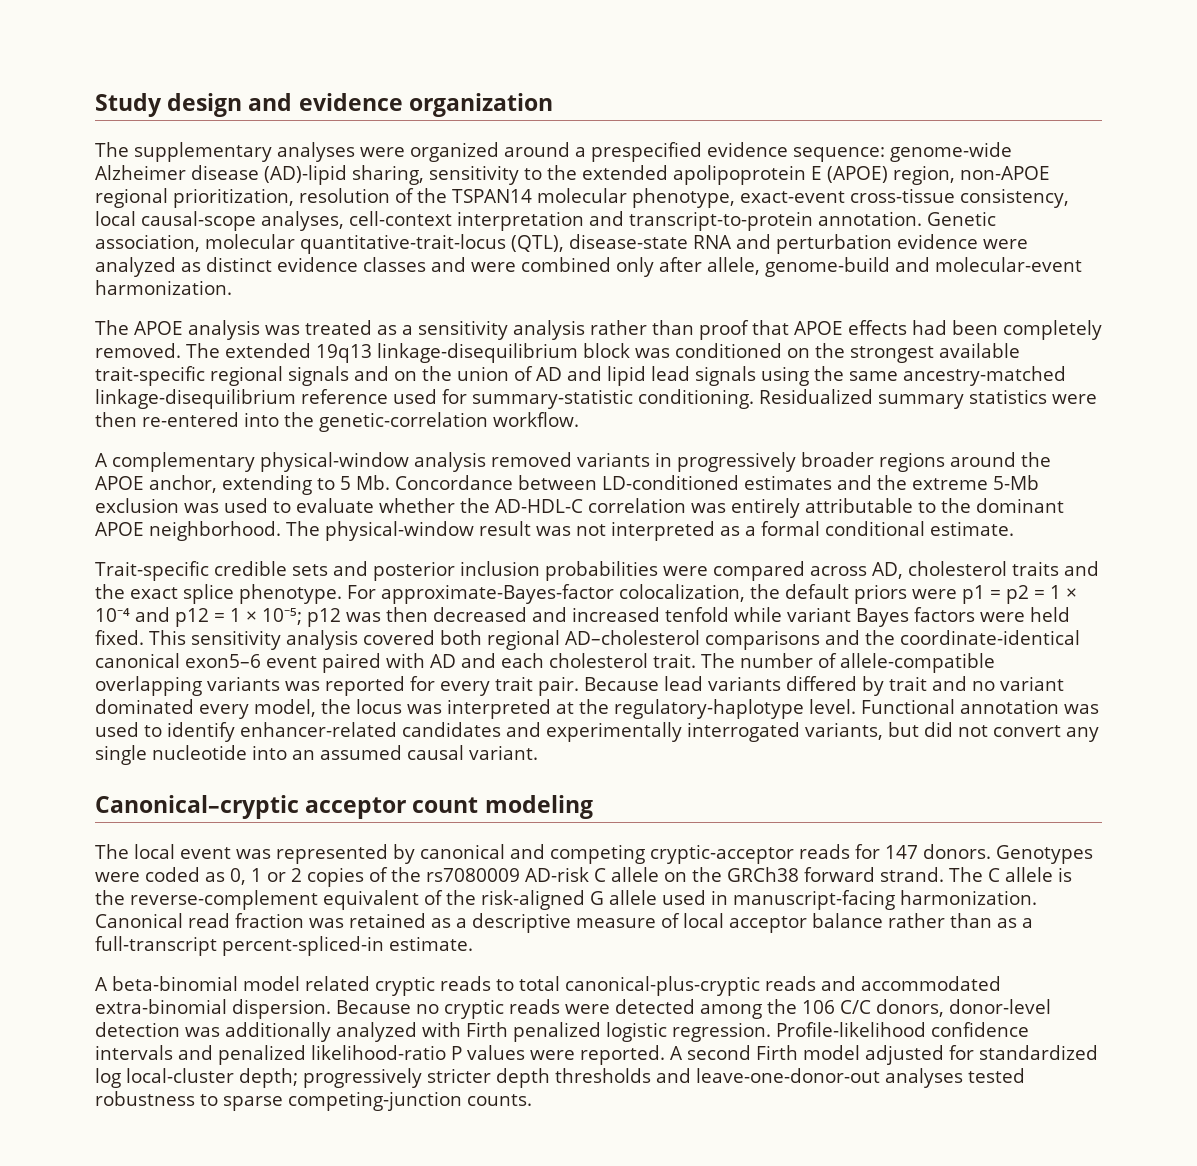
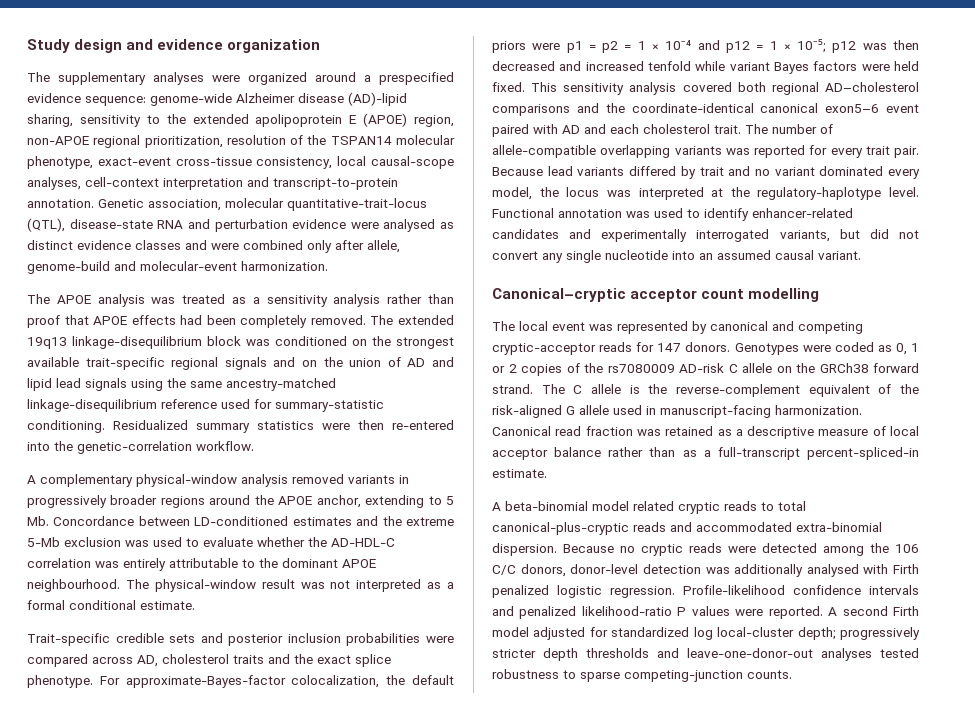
- Genetic association, molecular quantitative-trait-locus (QTL), disease-state RNA and perturbation evidence were analyzed as distinct evidence classes and were combined only after allele, genome-build and molecular-event harmonization.
+ Genetic association, molecular quantitative-trait-locus (QTL), disease-state RNA and perturbation evidence were analysed as distinct evidence classes and were combined only after allele, genome-build and molecular-event harmonization.
- A complementary physical-window analysis removed variants in progressively broader regions around the APOE anchor, extending to 5 Mb. Concordance between LD-conditioned estimates and the extreme 5-Mb exclusion was used to evaluate whether the AD-HDL-C correlation was entirely attributable to the dominant APOE neighborhood.
+ A complementary physical-window analysis removed variants in progressively broader regions around the APOE anchor, extending to 5 Mb. Concordance between LD-conditioned estimates and the extreme 5-Mb exclusion was used to evaluate whether the AD-HDL-C correlation was entirely attributable to the dominant APOE neighbourhood.
- Canonical–cryptic acceptor count modeling
+ Canonical–cryptic acceptor count modelling
- Because no cryptic reads were detected among the 106 C/C donors, donor-level detection was additionally analyzed with Firth penalized logistic regression.
+ Because no cryptic reads were detected among the 106 C/C donors, donor-level detection was additionally analysed with Firth penalized logistic regression.

